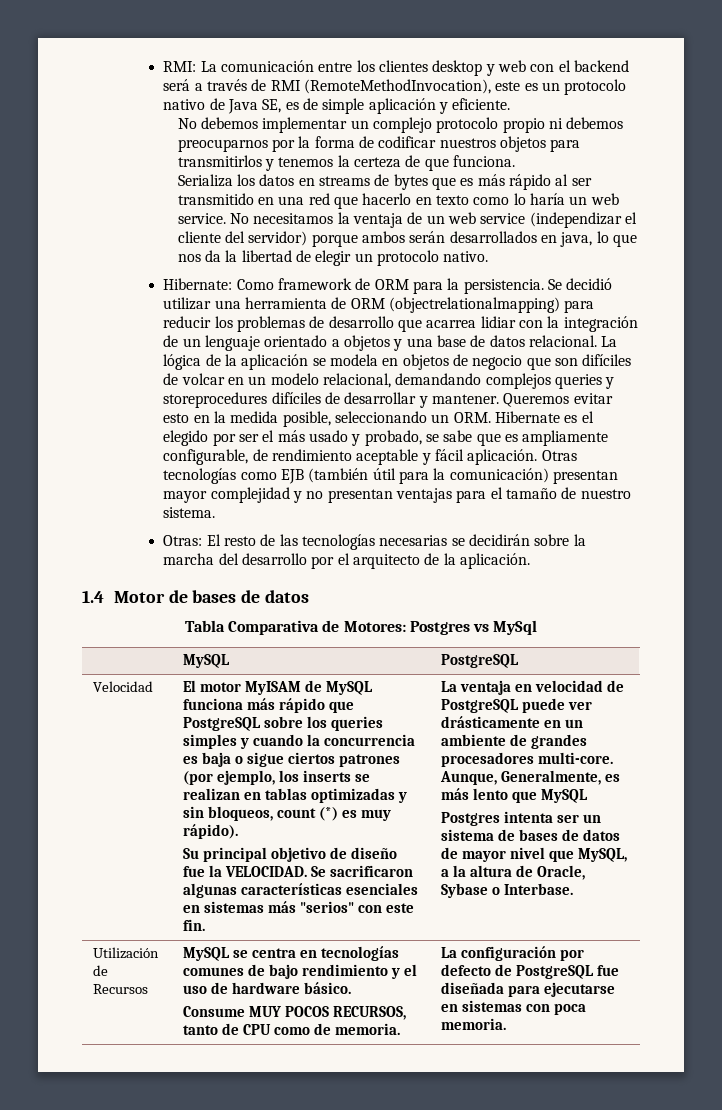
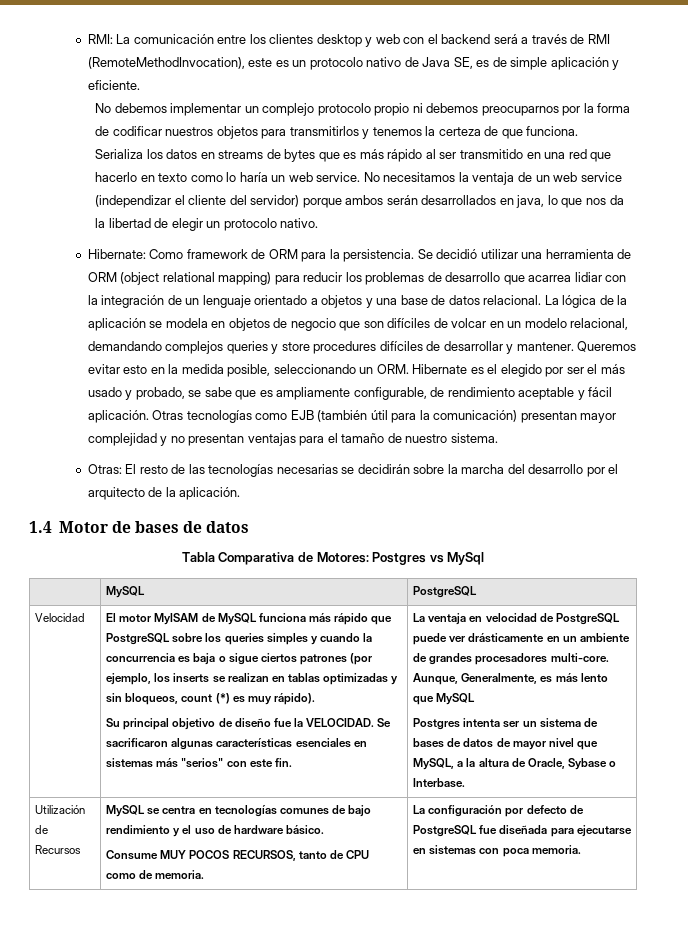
- Se decidió utilizar una herramienta de ORM (objectrelationalmapping) para reducir los problemas de desarrollo que acarrea lidiar con la integración de un lenguaje orientado a objetos y una base de datos relacional.
+ Se decidió utilizar una herramienta de ORM (object relational mapping) para reducir los problemas de desarrollo que acarrea lidiar con la integración de un lenguaje orientado a objetos y una base de datos relacional.
- La lógica de la aplicación se modela en objetos de negocio que son difíciles de volcar en un modelo relacional, demandando complejos queries y storeprocedures difíciles de desarrollar y mantener.
+ La lógica de la aplicación se modela en objetos de negocio que son difíciles de volcar en un modelo relacional, demandando complejos queries y store procedures difíciles de desarrollar y mantener.

